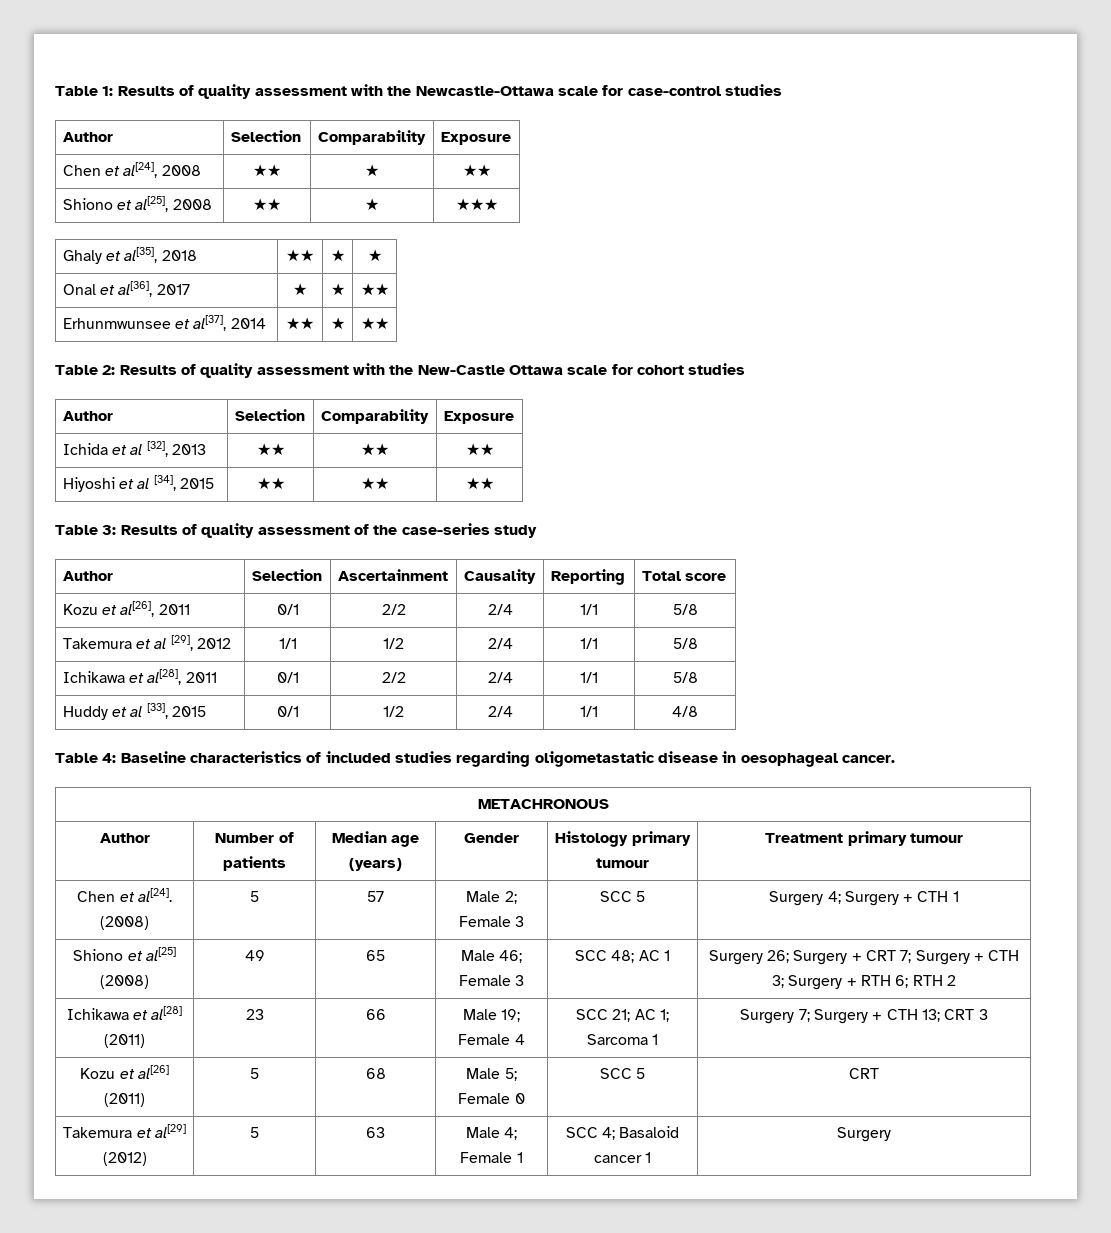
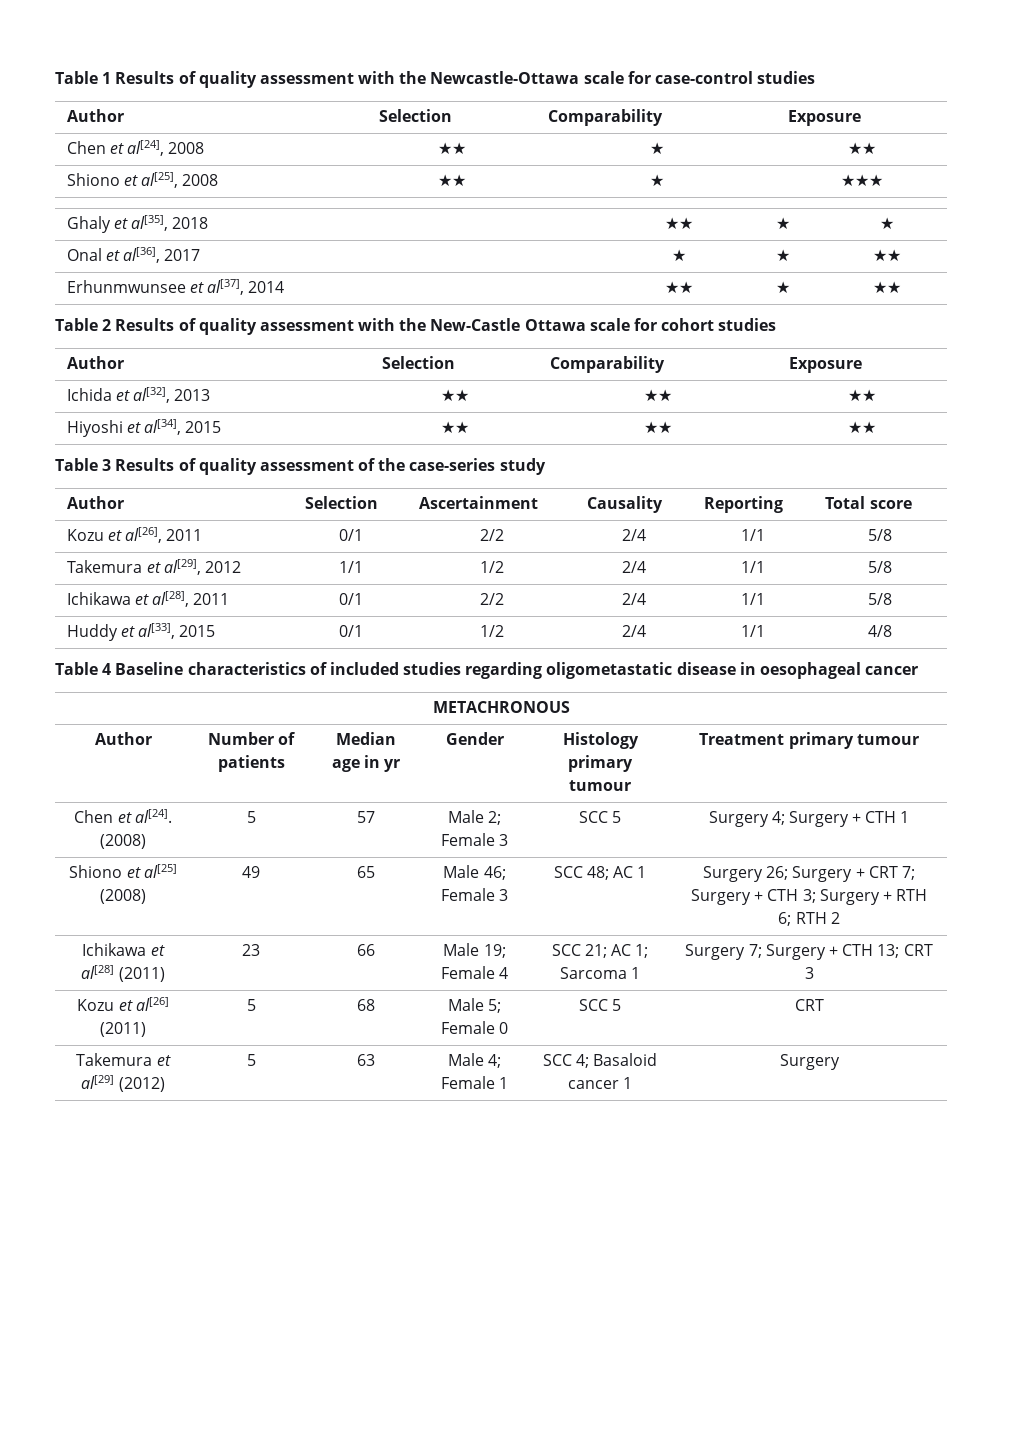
- Table 1: Results of quality assessment with the Newcastle-Ottawa scale for case-control studies
+ Table 1 Results of quality assessment with the Newcastle-Ottawa scale for case-control studies
- Table 2: Results of quality assessment with the New-Castle Ottawa scale for cohort studies
+ Table 2 Results of quality assessment with the New-Castle Ottawa scale for cohort studies
- Ichida et al [32], 2013 | ★★ | ★★ | ★★
+ Ichida et al[32], 2013 | ★★ | ★★ | ★★
- Hiyoshi et al [34], 2015 | ★★ | ★★ | ★★
+ Hiyoshi et al[34], 2015 | ★★ | ★★ | ★★
- Table 3: Results of quality assessment of the case-series study
+ Table 3 Results of quality assessment of the case-series study
- Takemura et al [29], 2012 | 1/1 | 1/2 | 2/4 | 1/1 | 5/8
+ Takemura et al[29], 2012 | 1/1 | 1/2 | 2/4 | 1/1 | 5/8
- Huddy et al [33], 2015 | 0/1 | 1/2 | 2/4 | 1/1 | 4/8
+ Huddy et al[33], 2015 | 0/1 | 1/2 | 2/4 | 1/1 | 4/8
- Table 4: Baseline characteristics of included studies regarding oligometastatic disease in oesophageal cancer.
+ Table 4 Baseline characteristics of included studies regarding oligometastatic disease in oesophageal cancer
- Author | Number of patients | Median age (years) | Gender | Histology primary tumour | Treatment primary tumour
+ Author | Number of patients | Median age in yr | Gender | Histology primary tumour | Treatment primary tumour

